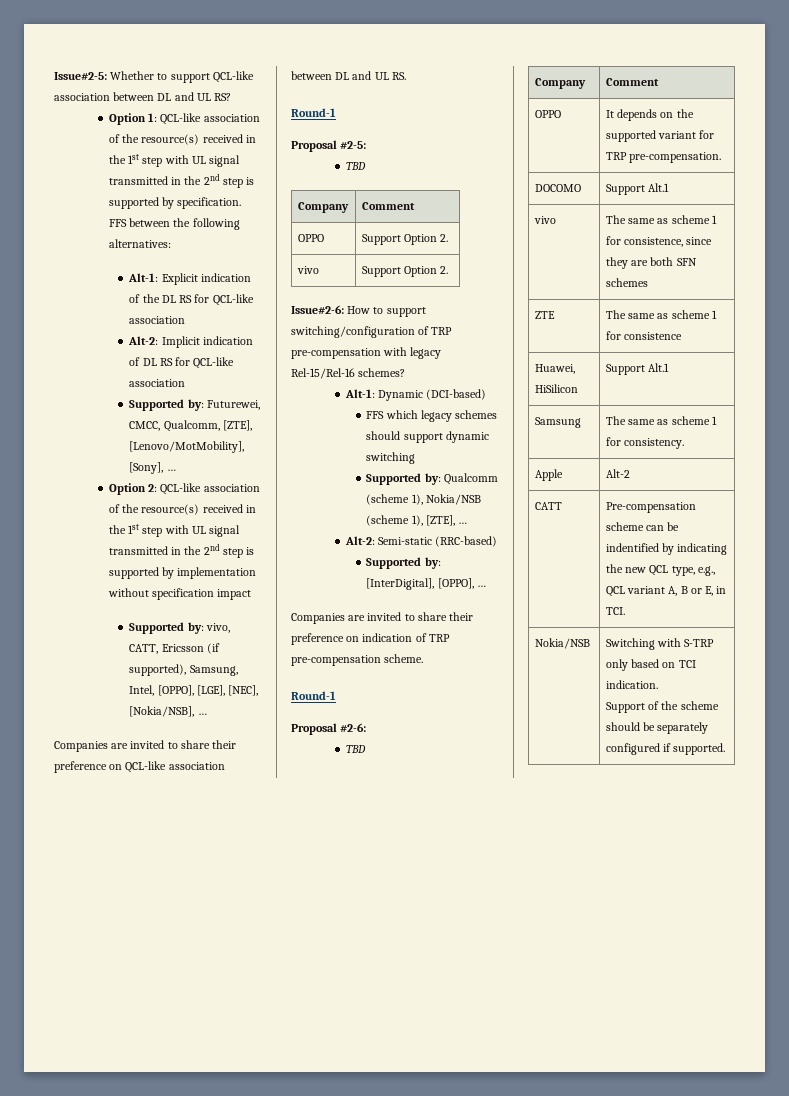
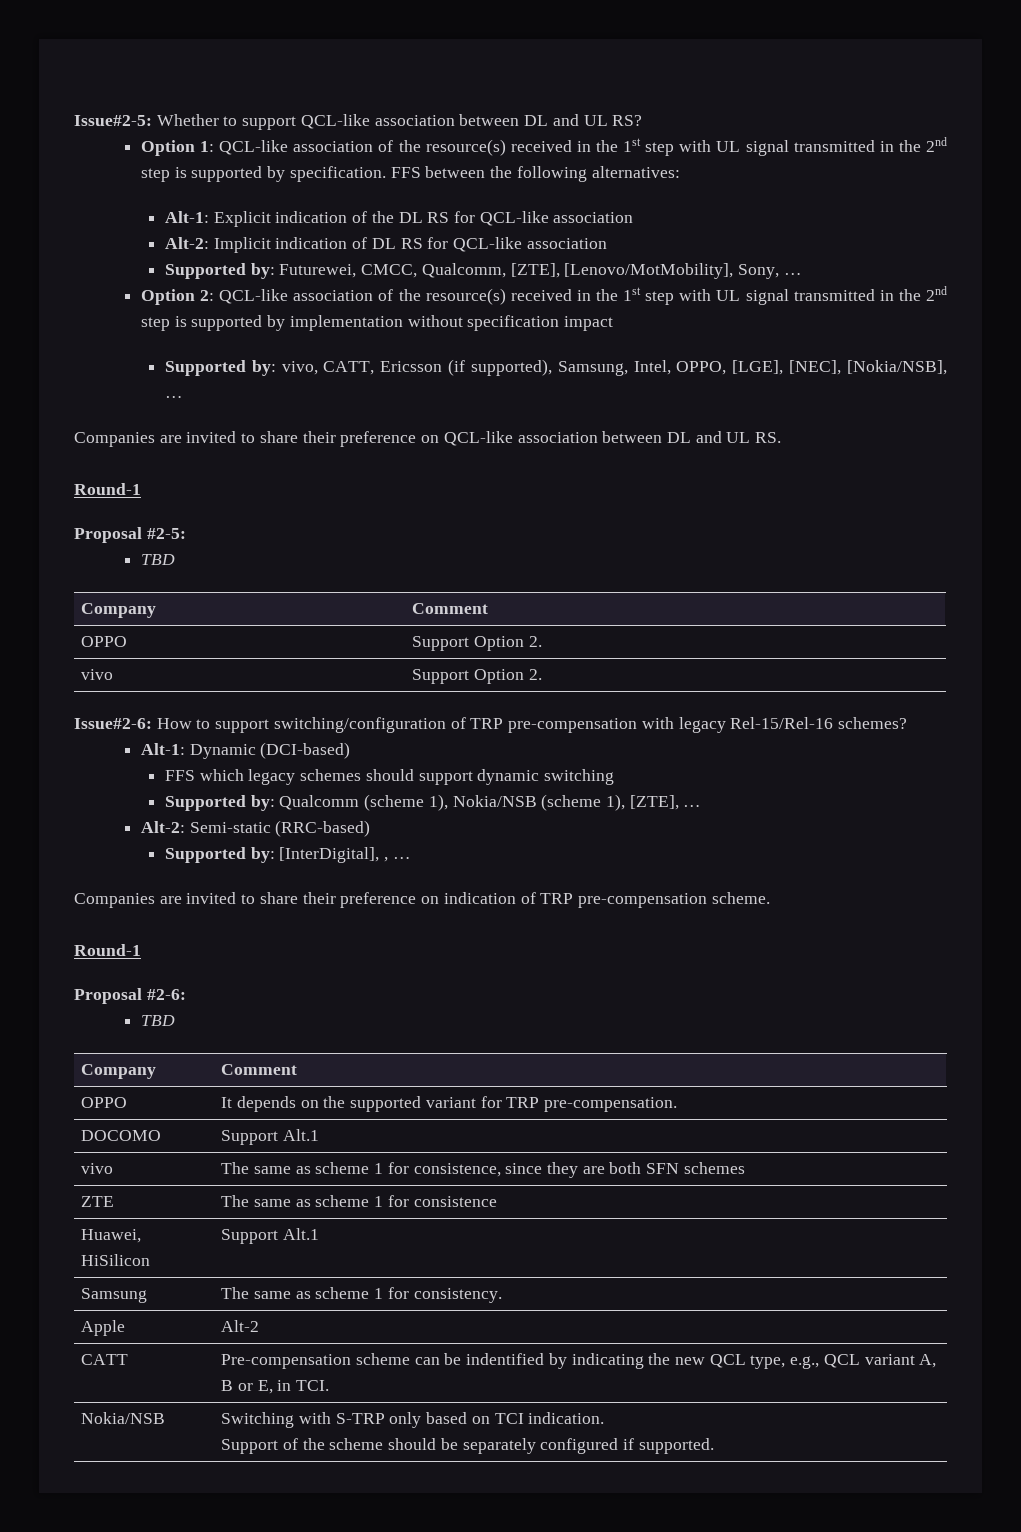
- Supported by: Futurewei, CMCC, Qualcomm, [ZTE], [Lenovo/MotMobility], [Sony], …
+ Supported by: Futurewei, CMCC, Qualcomm, [ZTE], [Lenovo/MotMobility], Sony, …
- Supported by: vivo, CATT, Ericsson (if supported), Samsung, Intel, [OPPO], [LGE], [NEC], [Nokia/NSB], …
+ Supported by: vivo, CATT, Ericsson (if supported), Samsung, Intel, OPPO, [LGE], [NEC], [Nokia/NSB], …
- Supported by: [InterDigital], [OPPO], …
+ Supported by: [InterDigital], , …

